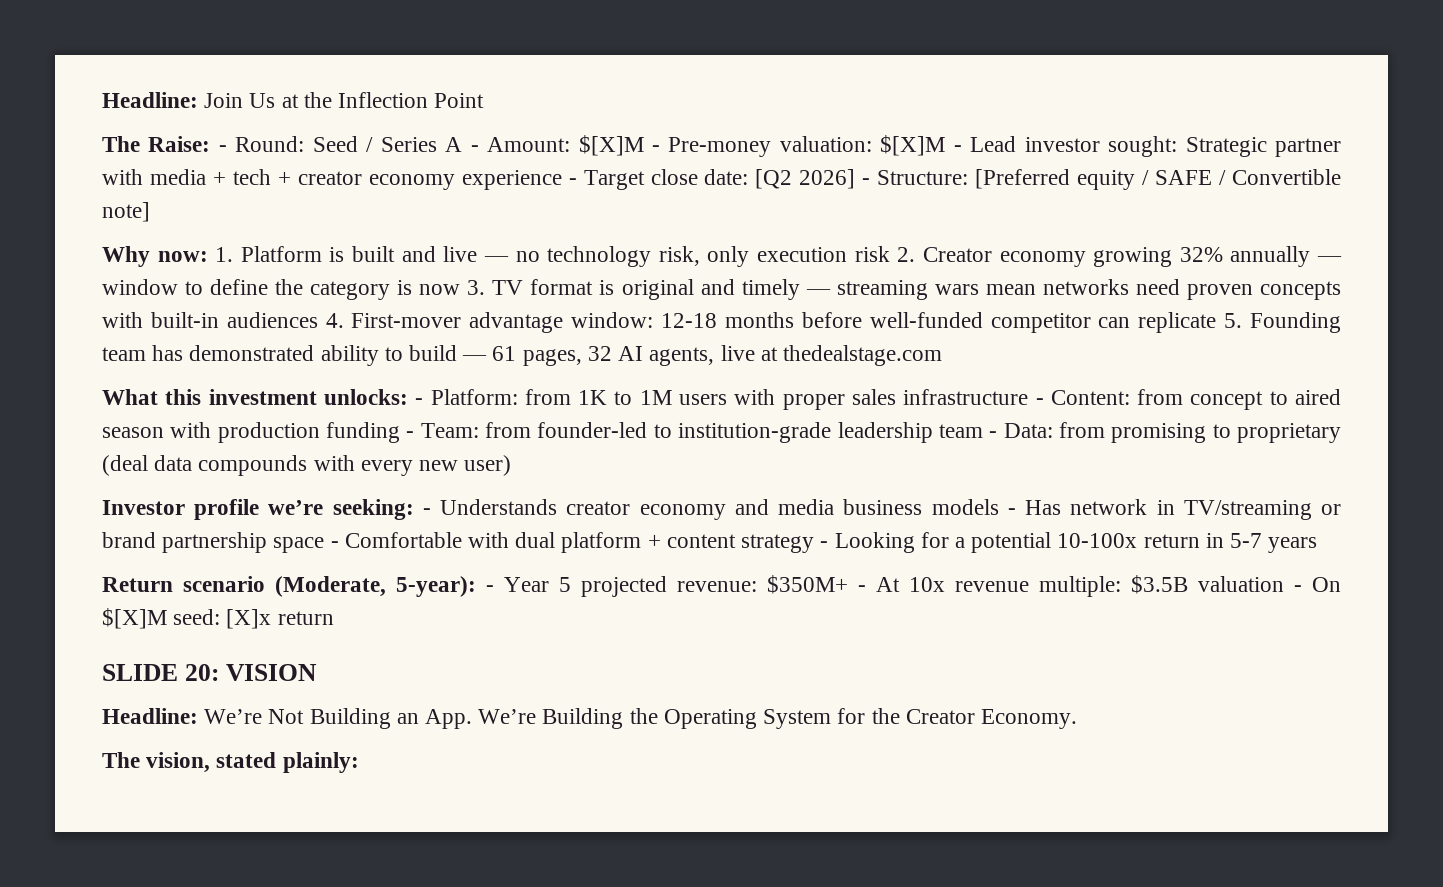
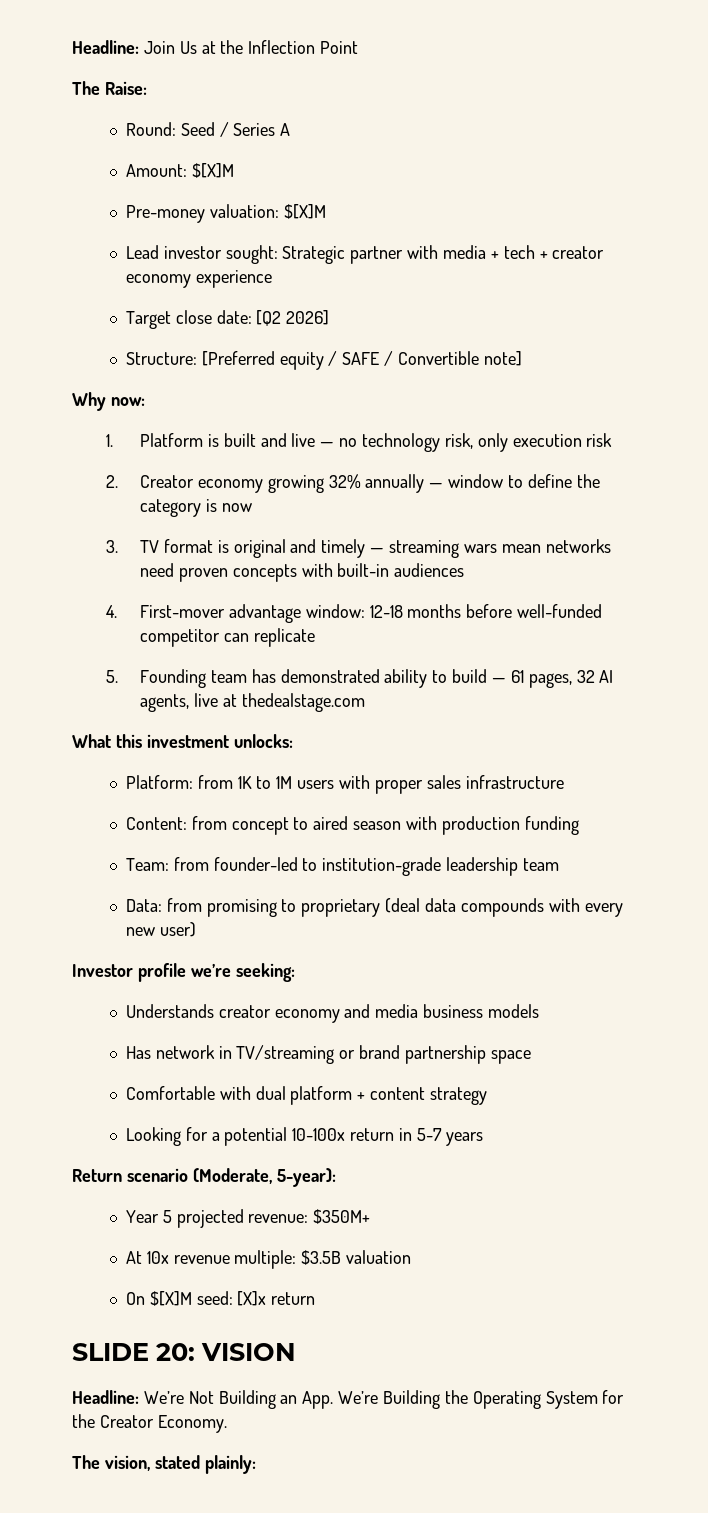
- The Raise: - Round: Seed / Series A - Amount: $[X]M - Pre-money valuation: $[X]M - Lead investor sought: Strategic partner with media + tech + creator economy experience - Target close date: [Q2 2026] - Structure: [Preferred equity / SAFE / Convertible note]
+ The Raise:
+ Round: Seed / Series A
+ Amount: $[X]M
+ Pre-money valuation: $[X]M
+ Lead investor sought: Strategic partner with media + tech + creator economy experience
+ Target close date: [Q2 2026]
+ Structure: [Preferred equity / SAFE / Convertible note]
- Why now: 1. Platform is built and live — no technology risk, only execution risk 2. Creator economy growing 32% annually — window to define the category is now 3. TV format is original and timely — streaming wars mean networks need proven concepts with built-in audiences 4. First-mover advantage window:
+ Why now:
+ 1. Platform is built and live — no technology risk, only execution risk
+ 2. Creator economy growing 32% annually — window to define the category is now
+ 3. TV format is original and timely — streaming wars mean networks need proven concepts with built-in audiences
+ 4. First-mover advantage window:
- 12-18 months before well-funded competitor can replicate 5. Founding team has demonstrated ability to build — 61 pages, 32 AI agents, live at thedealstage.com
+ 12-18 months before well-funded competitor can replicate
+ 5. Founding team has demonstrated ability to build — 61 pages, 32 AI agents, live at thedealstage.com
- What this investment unlocks: - Platform: from 1K to 1M users with proper sales infrastructure - Content: from concept to aired season with production funding - Team: from founder-led to institution-grade leadership team - Data: from promising to proprietary (deal data compounds with every new user)
+ What this investment unlocks:
+ Platform: from 1K to 1M users with proper sales infrastructure
+ Content: from concept to aired season with production funding
+ Team: from founder-led to institution-grade leadership team
+ Data: from promising to proprietary (deal data compounds with every new user)
- Investor profile we’re seeking: - Understands creator economy and media business models - Has network in TV/streaming or brand partnership space - Comfortable with dual platform + content strategy - Looking for a potential 10-100x return in 5-7 years
+ Investor profile we’re seeking:
+ Understands creator economy and media business models
+ Has network in TV/streaming or brand partnership space
+ Comfortable with dual platform + content strategy
+ Looking for a potential 10-100x return in 5-7 years
- Return scenario (Moderate, 5-year): - Year 5 projected revenue: $350M+ - At 10x revenue multiple: $3.5B valuation - On $[X]M seed: [X]x return
+ Return scenario (Moderate, 5-year):
+ Year 5 projected revenue: $350M+
+ At 10x revenue multiple: $3.5B valuation
+ On $[X]M seed: [X]x return

